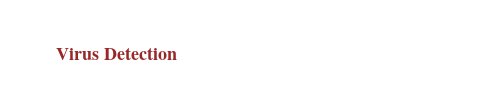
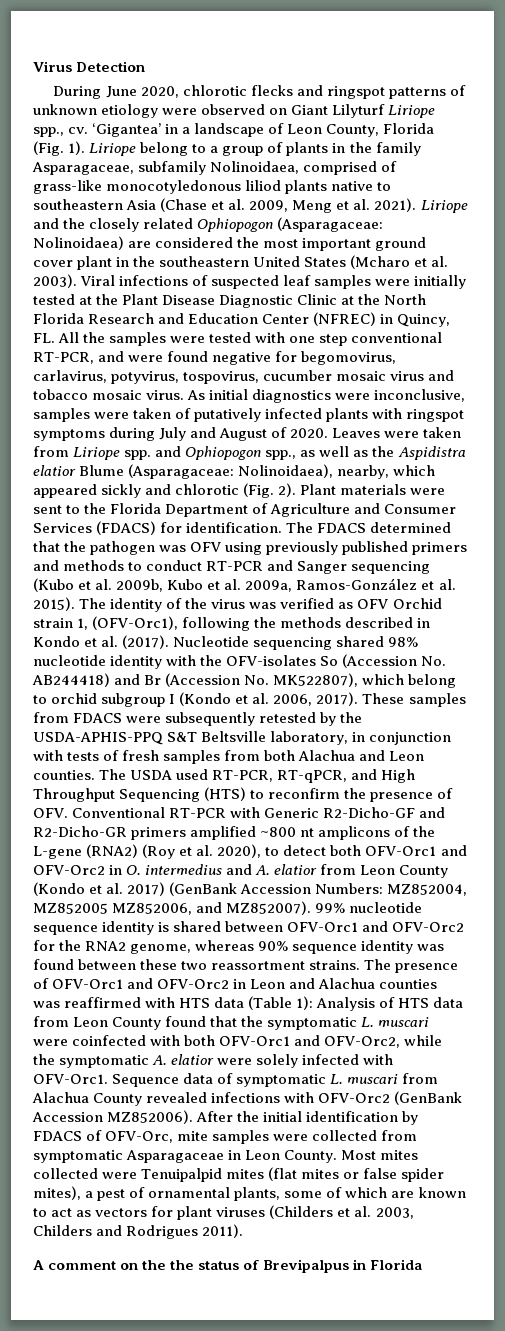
+ During June 2020, chlorotic flecks and ringspot patterns of unknown etiology were observed on Giant Lilyturf Liriope spp., cv. ‘Gigantea’ in a landscape of Leon County, Florida (Fig. 1). Liriope belong to a group of plants in the family Asparagaceae, subfamily Nolinoidaea, comprised of grass-like monocotyledonous liliod plants native to southeastern Asia (Chase et al. 2009, Meng et al. 2021). Liriope and the closely related Ophiopogon (Asparagaceae: Nolinoidaea) are considered the most important ground cover plant in the southeastern United States (Mcharo et al. 2003). Viral infections of suspected leaf samples were initially tested at the Plant Disease Diagnostic Clinic at the North Florida Research and Education Center (NFREC) in Quincy, FL. All the samples were tested with one step conventional RT-PCR, and were found negative for begomovirus, carlavirus, potyvirus, tospovirus, cucumber mosaic virus and tobacco mosaic virus. As initial diagnostics were inconclusive, samples were taken of putatively infected plants with ringspot symptoms during July and August of 2020. Leaves were taken from Liriope spp. and Ophiopogon spp., as well as the Aspidistra elatior Blume (Asparagaceae: Nolinoidaea), nearby, which appeared sickly and chlorotic (Fig. 2). Plant materials were sent to the Florida Department of Agriculture and Consumer Services (FDACS) for identification. The FDACS determined that the pathogen was OFV using previously published primers and methods to conduct RT-PCR and Sanger sequencing (Kubo et al. 2009b, Kubo et al. 2009a, Ramos-González et al. 2015). The identity of the virus was verified as OFV Orchid strain 1, (OFV-Orc1), following the methods described in Kondo et al. (2017). Nucleotide sequencing shared 98% nucleotide identity with the OFV-isolates So (Accession No. AB244418) and Br (Accession No. MK522807), which belong to orchid subgroup I (Kondo et al. 2006, 2017). These samples from FDACS were subsequently retested by the USDA-APHIS-PPQ S&T Beltsville laboratory, in conjunction with tests of fresh samples from both Alachua and Leon counties. The USDA used RT-PCR, RT-qPCR, and High Throughput Sequencing (HTS) to reconfirm the presence of OFV. Conventional RT-PCR with Generic R2-Dicho-GF and R2-Dicho-GR primers amplified ~800 nt amplicons of the L-gene (RNA2) (Roy et al. 2020), to detect both OFV-Orc1 and OFV-Orc2 in O. intermedius and A. elatior from Leon County (Kondo et al. 2017) (GenBank Accession Numbers: MZ852004, MZ852005 MZ852006, and MZ852007). 99% nucleotide sequence identity is shared between OFV-Orc1 and OFV-Orc2 for the RNA2 genome, whereas 90% sequence identity was found between these two reassortment strains. The presence of OFV-Orc1 and OFV-Orc2 in Leon and Alachua counties was reaffirmed with HTS data (Table 1): Analysis of HTS data from Leon County found that the symptomatic L. muscari were coinfected with both OFV-Orc1 and OFV-Orc2, while the symptomatic A. elatior were solely infected with OFV-Orc1. Sequence data of symptomatic L. muscari from Alachua County revealed infections with OFV-Orc2 (GenBank Accession MZ852006). After the initial identification by FDACS of OFV-Orc, mite samples were collected from symptomatic Asparagaceae in Leon County. Most mites collected were Tenuipalpid mites (flat mites or false spider mites), a pest of ornamental plants, some of which are known to act as vectors for plant viruses (Childers et al. 2003, Childers and Rodrigues 2011).
+ A comment on the the status of Brevipalpus in Florida

